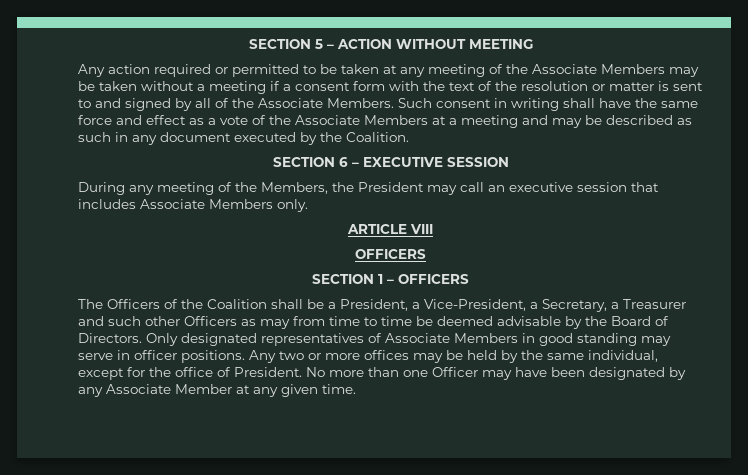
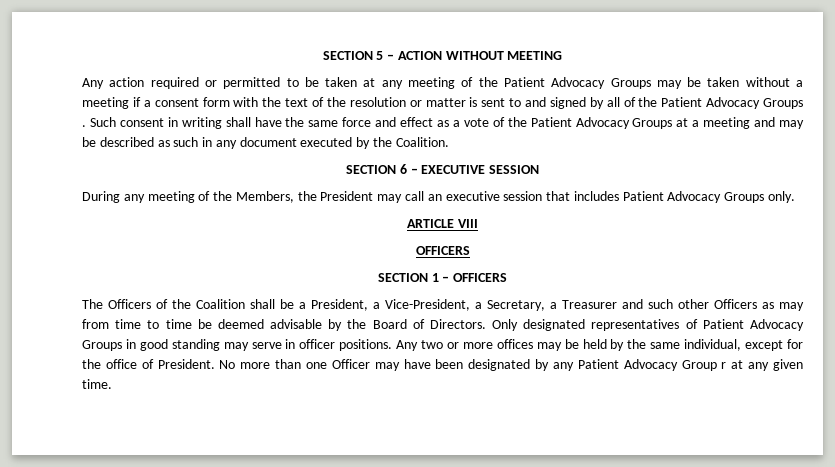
- Any action required or permitted to be taken at any meeting of the Associate Members may be taken without a meeting if a consent form with the text of the resolution or matter is sent to and signed by all of the Associate Members.
+ Any action required or permitted to be taken at any meeting of the Patient Advocacy Groups may be taken without a meeting if a consent form with the text of the resolution or matter is sent to and signed by all of the Patient Advocacy Groups .
- Such consent in writing shall have the same force and effect as a vote of the Associate Members at a meeting and may be described as such in any document executed by the Coalition.
+ Such consent in writing shall have the same force and effect as a vote of the Patient Advocacy Groups at a meeting and may be described as such in any document executed by the Coalition.
- During any meeting of the Members, the President may call an executive session that includes Associate Members only.
+ During any meeting of the Members, the President may call an executive session that includes Patient Advocacy Groups only.
- Only designated representatives of Associate Members in good standing may serve in officer positions.
+ Only designated representatives of Patient Advocacy Groups in good standing may serve in officer positions.
- No more than one Officer may have been designated by any Associate Member at any given time.
+ No more than one Officer may have been designated by any Patient Advocacy Group r at any given time.

